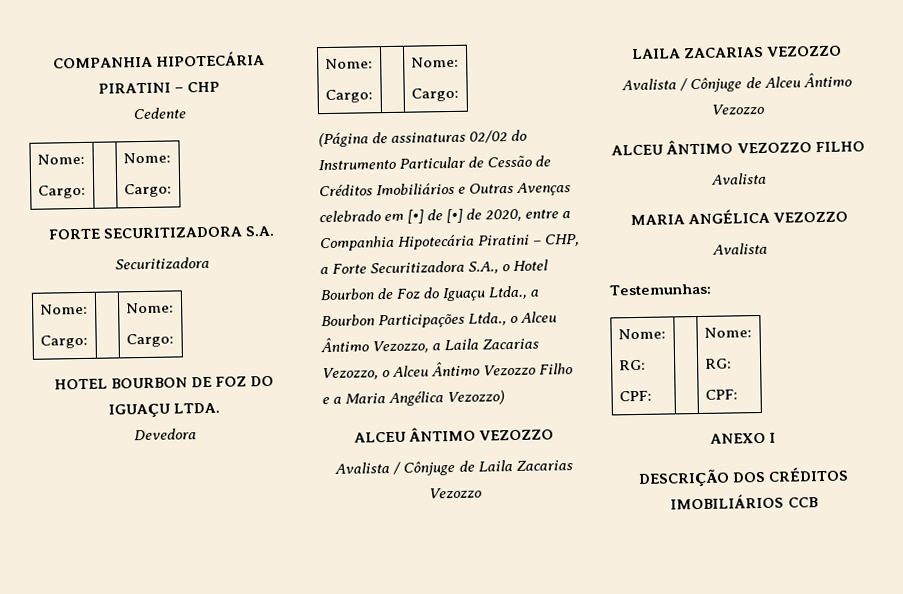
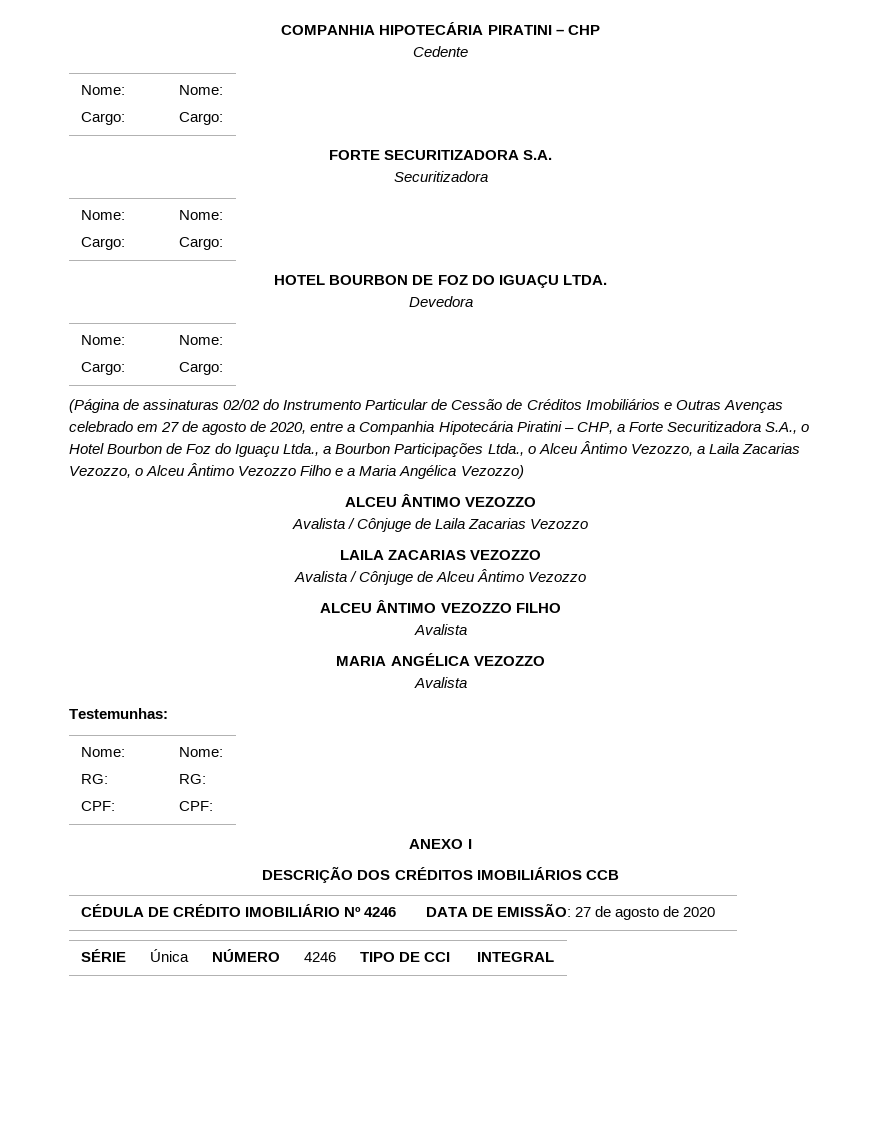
- (Página de assinaturas 02/02 do Instrumento Particular de Cessão de Créditos Imobiliários e Outras Avenças celebrado em [•] de [•] de 2020, entre a Companhia Hipotecária Piratini – CHP, a Forte Securitizadora S.A., o Hotel Bourbon de Foz do Iguaçu Ltda., a Bourbon Participações Ltda., o Alceu Ântimo Vezozzo, a Laila Zacarias Vezozzo, o Alceu Ântimo Vezozzo Filho e a Maria Angélica Vezozzo)
+ (Página de assinaturas 02/02 do Instrumento Particular de Cessão de Créditos Imobiliários e Outras Avenças celebrado em 27 de agosto de 2020, entre a Companhia Hipotecária Piratini – CHP, a Forte Securitizadora S.A., o Hotel Bourbon de Foz do Iguaçu Ltda., a Bourbon Participações Ltda., o Alceu Ântimo Vezozzo, a Laila Zacarias Vezozzo, o Alceu Ântimo Vezozzo Filho e a Maria Angélica Vezozzo)
+ CÉDULA DE CRÉDITO IMOBILIÁRIO Nº 4246 | DATA DE EMISSÃO: 27 de agosto de 2020
+ SÉRIE | Única | NÚMERO | 4246 | TIPO DE CCI | INTEGRAL

